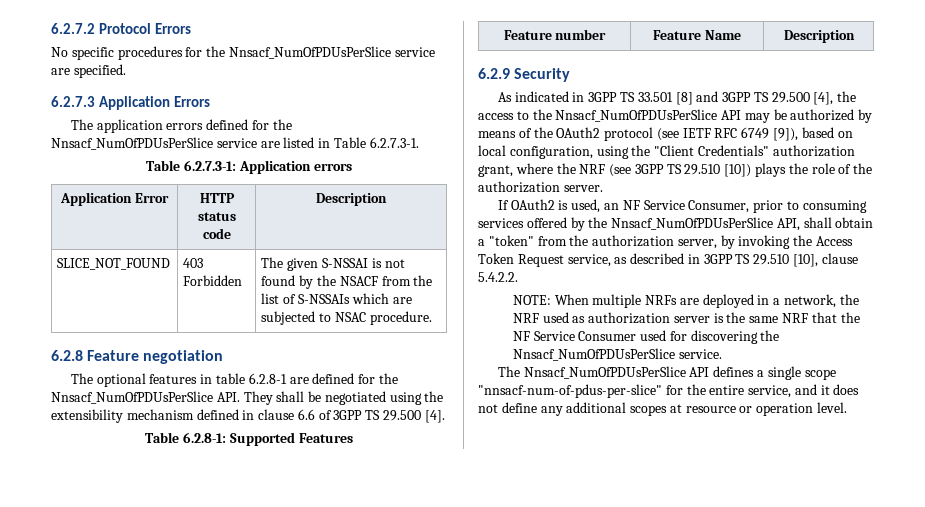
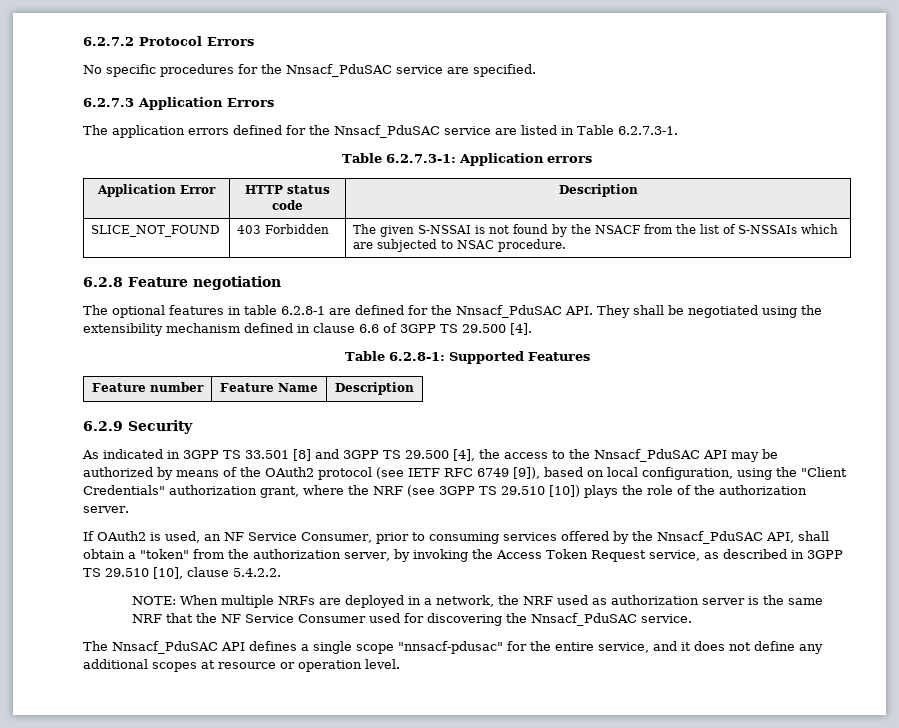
- No specific procedures for the Nnsacf_NumOfPDUsPerSlice service are specified.
+ No specific procedures for the Nnsacf_PduSAC service are specified.
- The application errors defined for the Nnsacf_NumOfPDUsPerSlice service are listed in Table 6.2.7.3-1.
+ The application errors defined for the Nnsacf_PduSAC service are listed in Table 6.2.7.3-1.
- The optional features in table 6.2.8-1 are defined for the Nnsacf_NumOfPDUsPerSlice API. They shall be negotiated using the extensibility mechanism defined in clause 6.6 of 3GPP TS 29.500 [4].
+ The optional features in table 6.2.8-1 are defined for the Nnsacf_PduSAC API. They shall be negotiated using the extensibility mechanism defined in clause 6.6 of 3GPP TS 29.500 [4].
- As indicated in 3GPP TS 33.501 [8] and 3GPP TS 29.500 [4], the access to the Nnsacf_NumOfPDUsPerSlice API may be authorized by means of the OAuth2 protocol (see IETF RFC 6749 [9]), based on local configuration, using the "Client Credentials" authorization grant, where the NRF (see 3GPP TS 29.510 [10]) plays the role of the authorization server.
+ As indicated in 3GPP TS 33.501 [8] and 3GPP TS 29.500 [4], the access to the Nnsacf_PduSAC API may be authorized by means of the OAuth2 protocol (see IETF RFC 6749 [9]), based on local configuration, using the "Client Credentials" authorization grant, where the NRF (see 3GPP TS 29.510 [10]) plays the role of the authorization server.
- If OAuth2 is used, an NF Service Consumer, prior to consuming services offered by the Nnsacf_NumOfPDUsPerSlice API, shall obtain a "token" from the authorization server, by invoking the Access Token Request service, as described in 3GPP TS 29.510 [10], clause 5.4.2.2.
+ If OAuth2 is used, an NF Service Consumer, prior to consuming services offered by the Nnsacf_PduSAC API, shall obtain a "token" from the authorization server, by invoking the Access Token Request service, as described in 3GPP TS 29.510 [10], clause 5.4.2.2.
- NOTE: When multiple NRFs are deployed in a network, the NRF used as authorization server is the same NRF that the NF Service Consumer used for discovering the Nnsacf_NumOfPDUsPerSlice service.
+ NOTE: When multiple NRFs are deployed in a network, the NRF used as authorization server is the same NRF that the NF Service Consumer used for discovering the Nnsacf_PduSAC service.
- The Nnsacf_NumOfPDUsPerSlice API defines a single scope "nnsacf-num-of-pdus-per-slice" for the entire service, and it does not define any additional scopes at resource or operation level.
+ The Nnsacf_PduSAC API defines a single scope "nnsacf-pdusac" for the entire service, and it does not define any additional scopes at resource or operation level.

